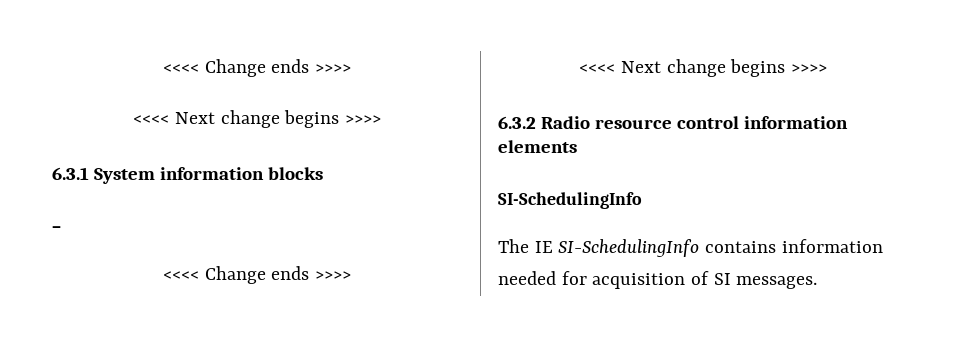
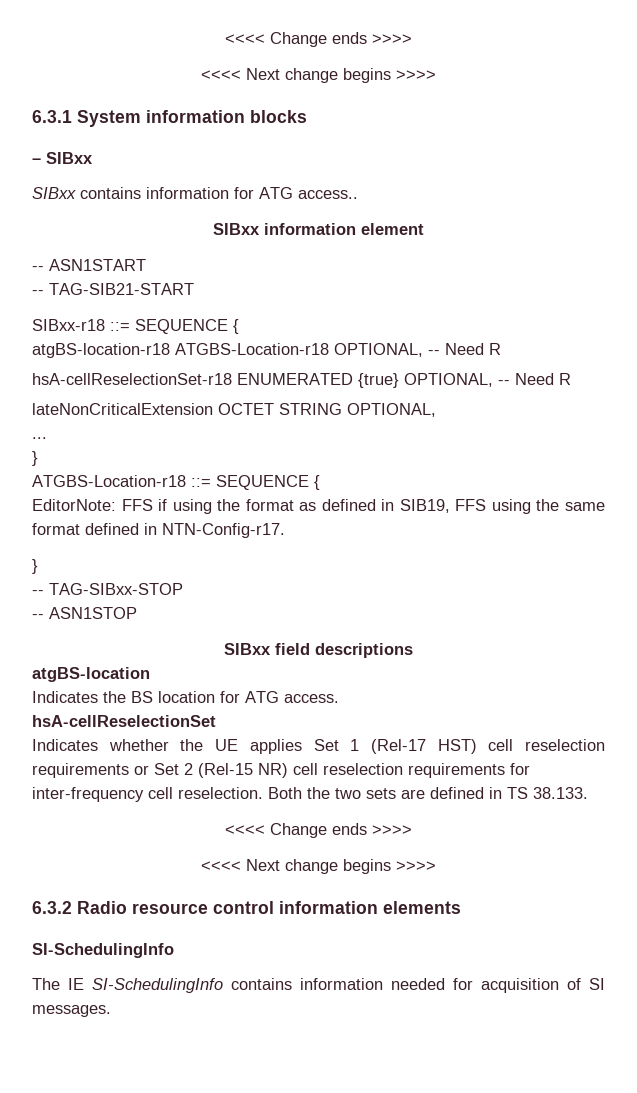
- –
+ – SIBxx
+ SIBxx contains information for ATG access..
+ SIBxx information element
+ -- ASN1START
+ -- TAG-SIB21-START
+ SIBxx-r18 ::= SEQUENCE {
+ atgBS-location-r18 ATGBS-Location-r18 OPTIONAL, -- Need R
+ hsA-cellReselectionSet-r18 ENUMERATED {true} OPTIONAL, -- Need R
+ lateNonCriticalExtension OCTET STRING OPTIONAL,
+ ...
+ }
+ ATGBS-Location-r18 ::= SEQUENCE {
+ EditorNote: FFS if using the format as defined in SIB19, FFS using the same format defined in NTN-Config-r17.
+ }
+ -- TAG-SIBxx-STOP
+ -- ASN1STOP
+ SIBxx field descriptions
+ atgBS-location
+ Indicates the BS location for ATG access.
+ hsA-cellReselectionSet
+ Indicates whether the UE applies Set 1 (Rel-17 HST) cell reselection requirements or Set 2 (Rel-15 NR) cell reselection requirements for inter-frequency cell reselection. Both the two sets are defined in TS 38.133.

